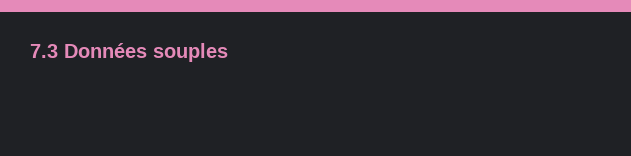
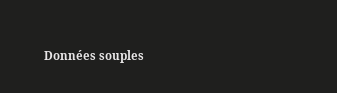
- 7.3 Données souples
+ Données souples

